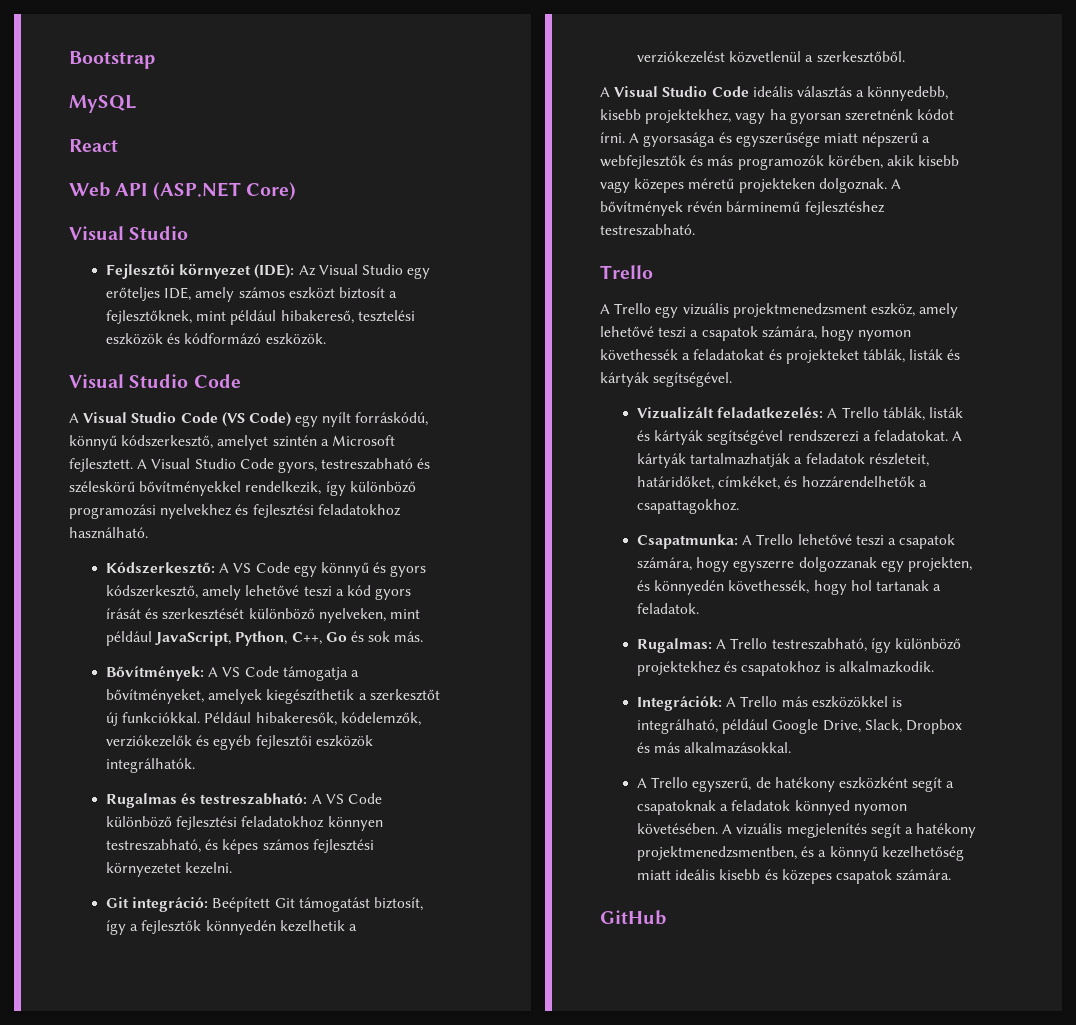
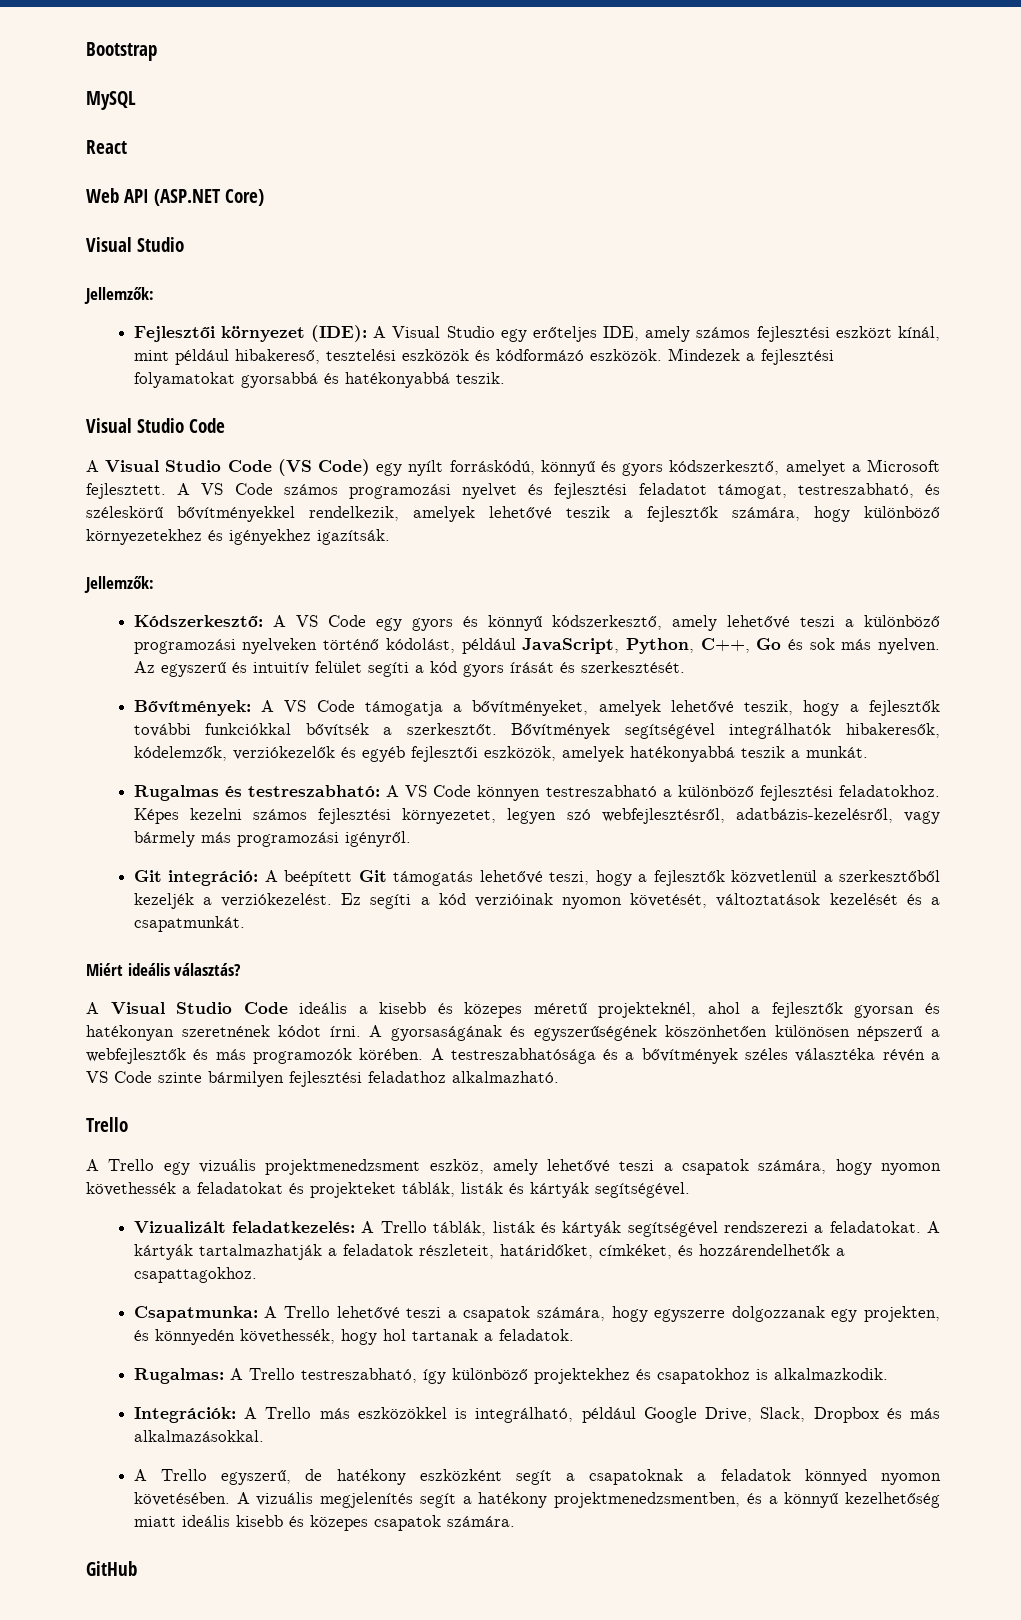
  Web API (ASP.NET Core)
  Visual Studio
+ Jellemzők:
- Fejlesztői környezet (IDE): Az Visual Studio egy erőteljes IDE, amely számos eszközt biztosít a fejlesztőknek, mint például hibakereső, tesztelési eszközök és kódformázó eszközök.
+ Fejlesztői környezet (IDE): A Visual Studio egy erőteljes IDE, amely számos fejlesztési eszközt kínál, mint például hibakereső, tesztelési eszközök és kódformázó eszközök. Mindezek a fejlesztési folyamatokat gyorsabbá és hatékonyabbá teszik.
- A Visual Studio Code (VS Code) egy nyílt forráskódú, könnyű kódszerkesztő, amelyet szintén a Microsoft fejlesztett.
+ A Visual Studio Code (VS Code) egy nyílt forráskódú, könnyű és gyors kódszerkesztő, amelyet a Microsoft fejlesztett.
- A Visual Studio Code gyors, testreszabható és széleskörű bővítményekkel rendelkezik, így különböző programozási nyelvekhez és fejlesztési feladatokhoz használható.
+ A VS Code számos programozási nyelvet és fejlesztési feladatot támogat, testreszabható, és széleskörű bővítményekkel rendelkezik, amelyek lehetővé teszik a fejlesztők számára, hogy különböző környezetekhez és igényekhez igazítsák.
+ Jellemzők:
- Kódszerkesztő: A VS Code egy könnyű és gyors kódszerkesztő, amely lehetővé teszi a kód gyors írását és szerkesztését különböző nyelveken, mint például JavaScript, Python, C++, Go és sok más.
+ Kódszerkesztő: A VS Code egy gyors és könnyű kódszerkesztő, amely lehetővé teszi a különböző programozási nyelveken történő kódolást, például JavaScript, Python, C++, Go és sok más nyelven. Az egyszerű és intuitív felület segíti a kód gyors írását és szerkesztését.
- Bővítmények: A VS Code támogatja a bővítményeket, amelyek kiegészíthetik a szerkesztőt új funkciókkal. Például hibakeresők, kódelemzők, verziókezelők és egyéb fejlesztői eszközök integrálhatók.
+ Bővítmények: A VS Code támogatja a bővítményeket, amelyek lehetővé teszik, hogy a fejlesztők további funkciókkal bővítsék a szerkesztőt. Bővítmények segítségével integrálhatók hibakeresők, kódelemzők, verziókezelők és egyéb fejlesztői eszközök, amelyek hatékonyabbá teszik a munkát.
- Rugalmas és testreszabható: A VS Code különböző fejlesztési feladatokhoz könnyen testreszabható, és képes számos fejlesztési környezetet kezelni.
- Git integráció: Beépített Git támogatást biztosít, így a fejlesztők könnyedén kezelhetik a verziókezelést közvetlenül a szerkesztőből.
+ Rugalmas és testreszabható: A VS Code könnyen testreszabható a különböző fejlesztési feladatokhoz. Képes kezelni számos fejlesztési környezetet, legyen szó webfejlesztésről, adatbázis-kezelésről, vagy bármely más programozási igényről.
+ Git integráció: A beépített Git támogatás lehetővé teszi, hogy a fejlesztők közvetlenül a szerkesztőből kezeljék a verziókezelést. Ez segíti a kód verzióinak nyomon követését, változtatások kezelését és a csapatmunkát.
+ Miért ideális választás?
- A Visual Studio Code ideális választás a könnyedebb, kisebb projektekhez, vagy ha gyorsan szeretnénk kódot írni. A gyorsasága és egyszerűsége miatt népszerű a webfejlesztők és más programozók körében, akik kisebb vagy közepes méretű projekteken dolgoznak. A bővítmények révén bárminemű fejlesztéshez testreszabható.
+ A Visual Studio Code ideális a kisebb és közepes méretű projekteknél, ahol a fejlesztők gyorsan és hatékonyan szeretnének kódot írni. A gyorsaságának és egyszerűségének köszönhetően különösen népszerű a webfejlesztők és más programozók körében. A testreszabhatósága és a bővítmények széles választéka révén a VS Code szinte bármilyen fejlesztési feladathoz alkalmazható.

